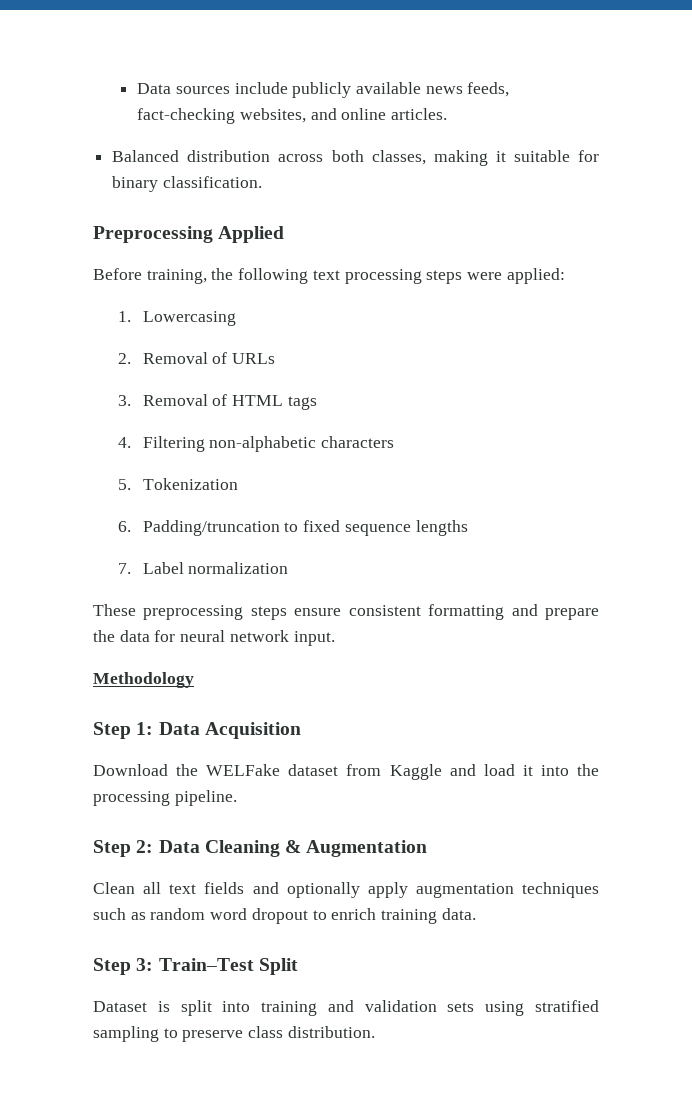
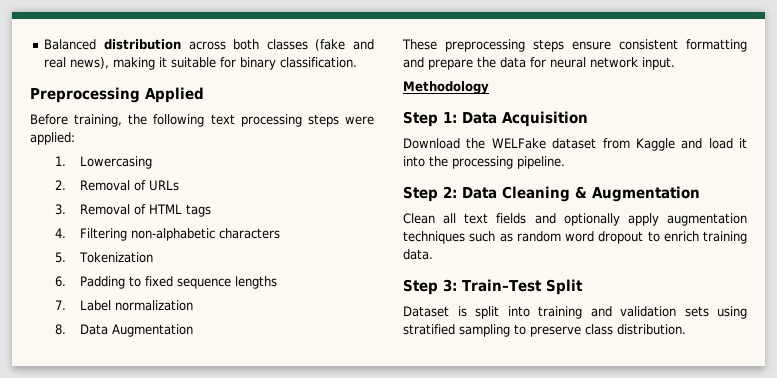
- Data sources include publicly available news feeds, fact-checking websites, and online articles.
- Balanced distribution across both classes, making it suitable for binary classification.
+ Balanced distribution across both classes (fake and real news), making it suitable for binary classification.
- 6. Padding/truncation to fixed sequence lengths
+ 6. Padding to fixed sequence lengths
+ 8. Data Augmentation

